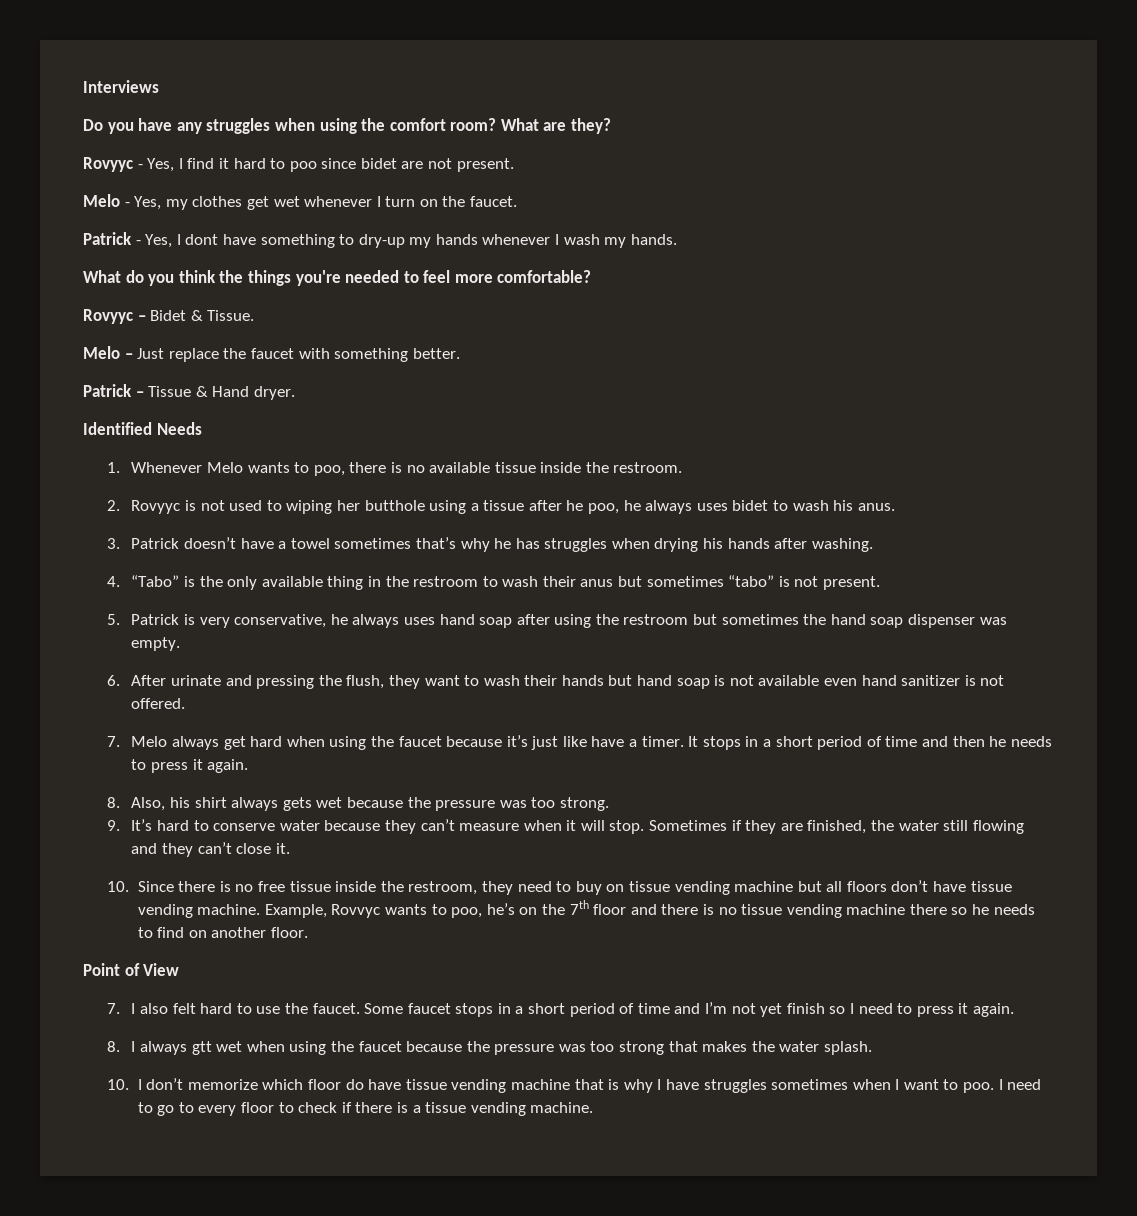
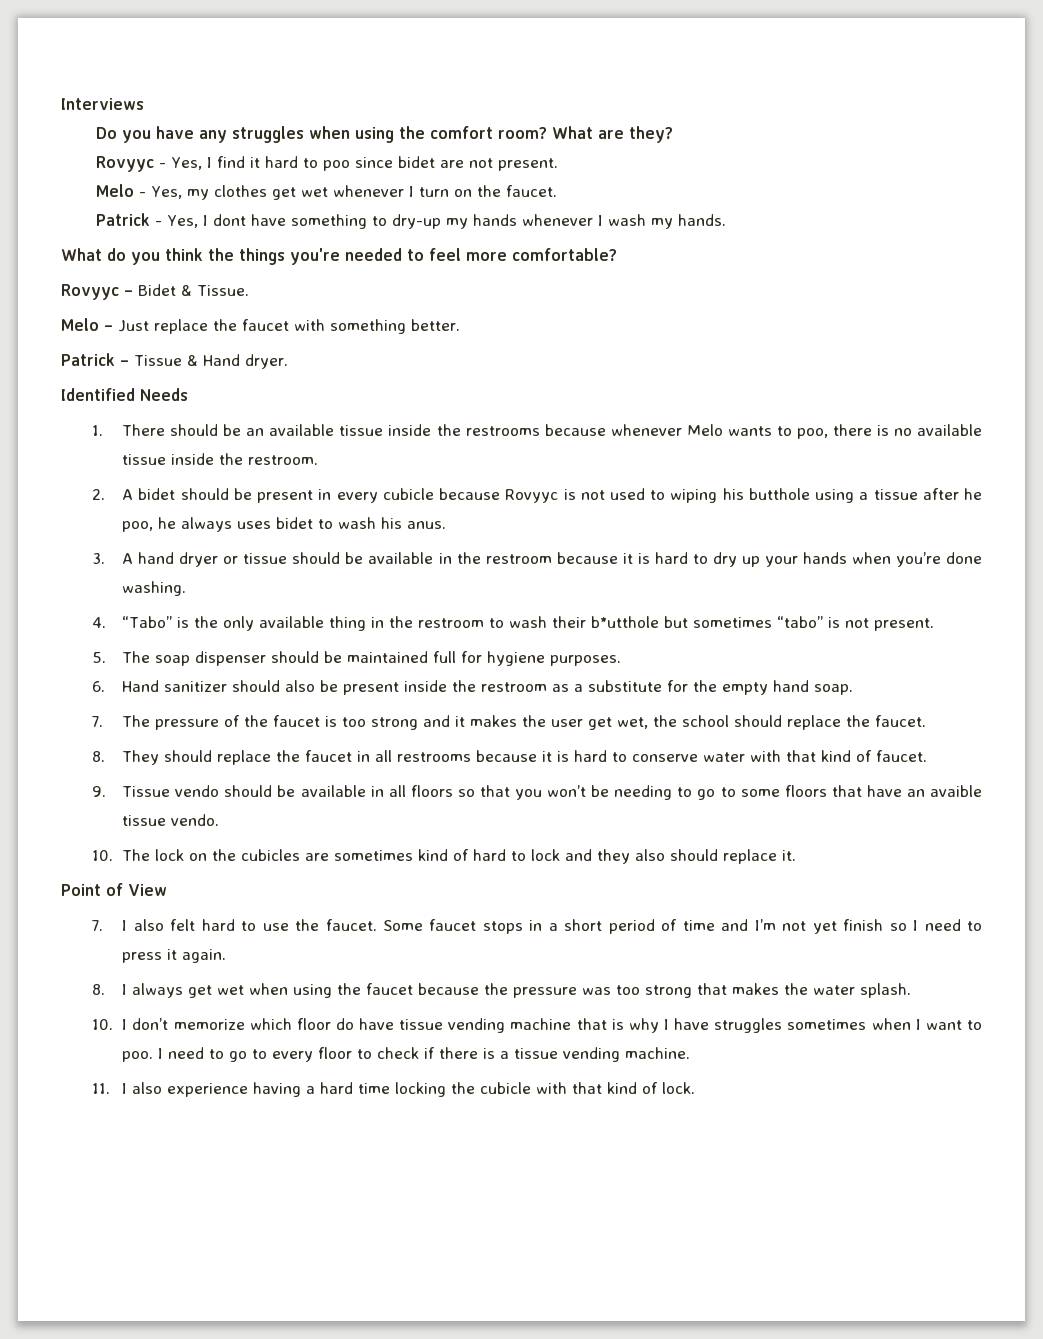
- 1. Whenever Melo wants to poo, there is no available tissue inside the restroom.
+ 1. There should be an available tissue inside the restrooms because whenever Melo wants to poo, there is no available tissue inside the restroom.
- 2. Rovyyc is not used to wiping her butthole using a tissue after he poo, he always uses bidet to wash his anus.
+ 2. A bidet should be present in every cubicle because Rovyyc is not used to wiping his butthole using a tissue after he poo, he always uses bidet to wash his anus.
- 3. Patrick doesn’t have a towel sometimes that’s why he has struggles when drying his hands after washing.
+ 3. A hand dryer or tissue should be available in the restroom because it is hard to dry up your hands when you’re done washing.
- 4. “Tabo” is the only available thing in the restroom to wash their anus but sometimes “tabo” is not present.
+ 4. “Tabo” is the only available thing in the restroom to wash their b*utthole but sometimes “tabo” is not present.
- 5. Patrick is very conservative, he always uses hand soap after using the restroom but sometimes the hand soap dispenser was empty.
- 6. After urinate and pressing the flush, they want to wash their hands but hand soap is not available even hand sanitizer is not offered.
- 7. Melo always get hard when using the faucet because it’s just like have a timer. It stops in a short period of time and then he needs to press it again.
- 8. Also, his shirt always gets wet because the pressure was too strong.
- 9. It’s hard to conserve water because they can’t measure when it will stop. Sometimes if they are finished, the water still flowing and they can’t close it.
- 10. Since there is no free tissue inside the restroom, they need to buy on tissue vending machine but all floors don’t have tissue vending machine. Example, Rovvyc wants to poo, he’s on the 7th floor and there is no tissue vending machine there so he needs to find on another floor.
+ 5. The soap dispenser should be maintained full for hygiene purposes.
+ 6. Hand sanitizer should also be present inside the restroom as a substitute for the empty hand soap.
+ 7. The pressure of the faucet is too strong and it makes the user get wet, the school should replace the faucet.
+ 8. They should replace the faucet in all restrooms because it is hard to conserve water with that kind of faucet.
+ 9. Tissue vendo should be available in all floors so that you won’t be needing to go to some floors that have an avaible tissue vendo.
+ 10. The lock on the cubicles are sometimes kind of hard to lock and they also should replace it.
- 8. I always gtt wet when using the faucet because the pressure was too strong that makes the water splash.
+ 8. I always get wet when using the faucet because the pressure was too strong that makes the water splash.
+ 11. I also experience having a hard time locking the cubicle with that kind of lock.

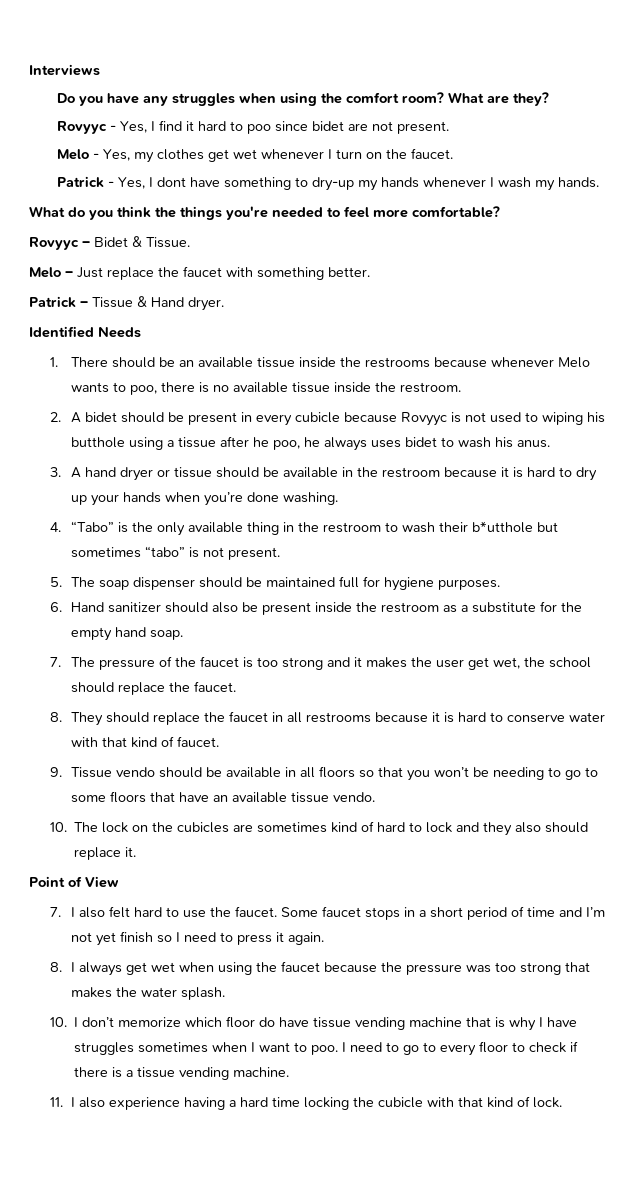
- 9. Tissue vendo should be available in all floors so that you won’t be needing to go to some floors that have an avaible tissue vendo.
+ 9. Tissue vendo should be available in all floors so that you won’t be needing to go to some floors that have an available tissue vendo.

